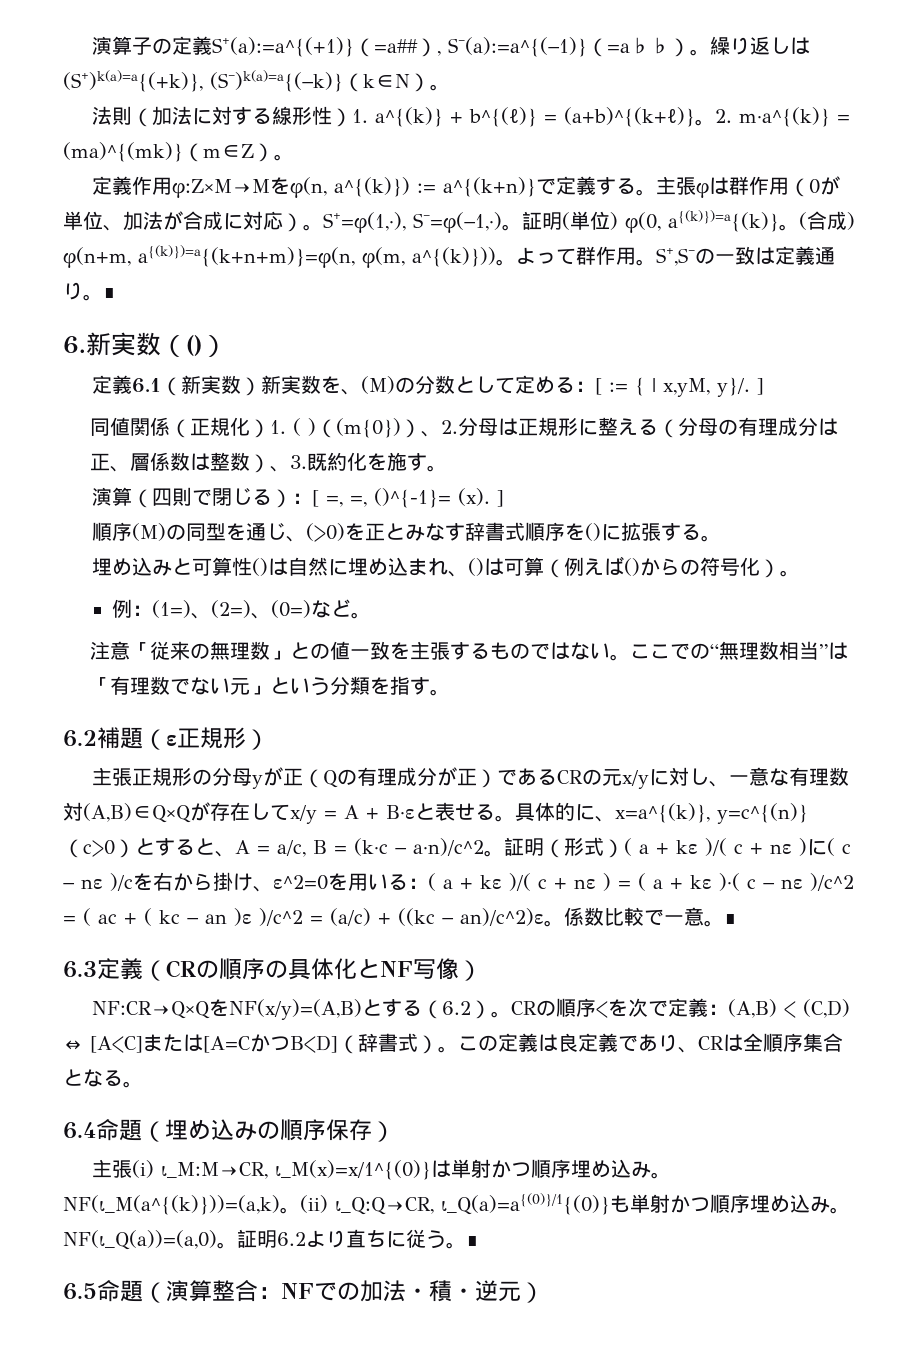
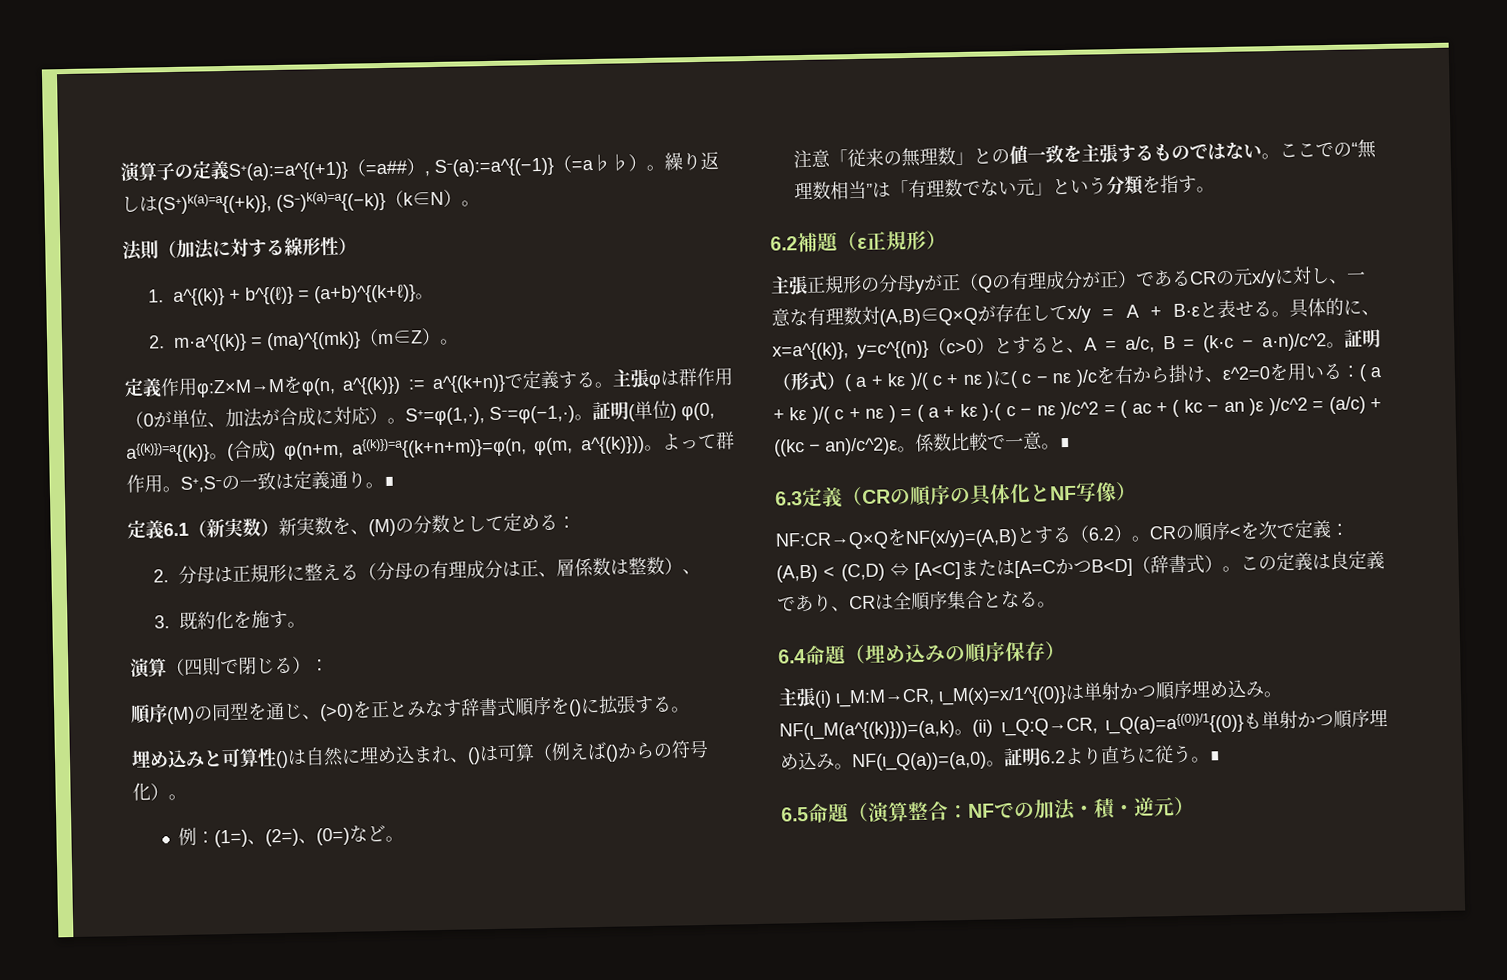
- 法則（加法に対する線形性）1. a^{(k)} + b^{(ℓ)} = (a+b)^{(k+ℓ)}。2. m·a^{(k)} = (ma)^{(mk)}（m∈Z）。
+ 法則（加法に対する線形性）
+ 1. a^{(k)} + b^{(ℓ)} = (a+b)^{(k+ℓ)}。
+ 2. m·a^{(k)} = (ma)^{(mk)}（m∈Z）。
- 6.新実数（()）
- 定義6.1（新実数）新実数を、(M)の分数として定める：[ := { | x,yM, y}/. ]
- 同値関係（正規化）1. ( )（(m{0})）、2.分母は正規形に整える（分母の有理成分は正、層係数は整数）、3.既約化を施す。
+ 定義6.1（新実数）新実数を、(M)の分数として定める：
+ 2.分母は正規形に整える（分母の有理成分は正、層係数は整数）、
+ 3.既約化を施す。
- 演算（四則で閉じる）：[ =, =, ()^{-1}= (x). ]
+ 演算（四則で閉じる）：

